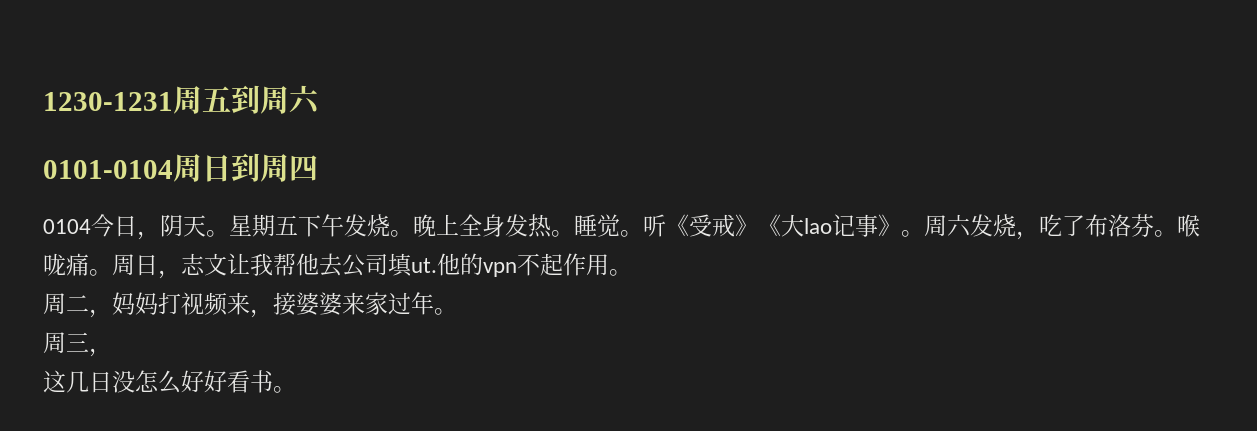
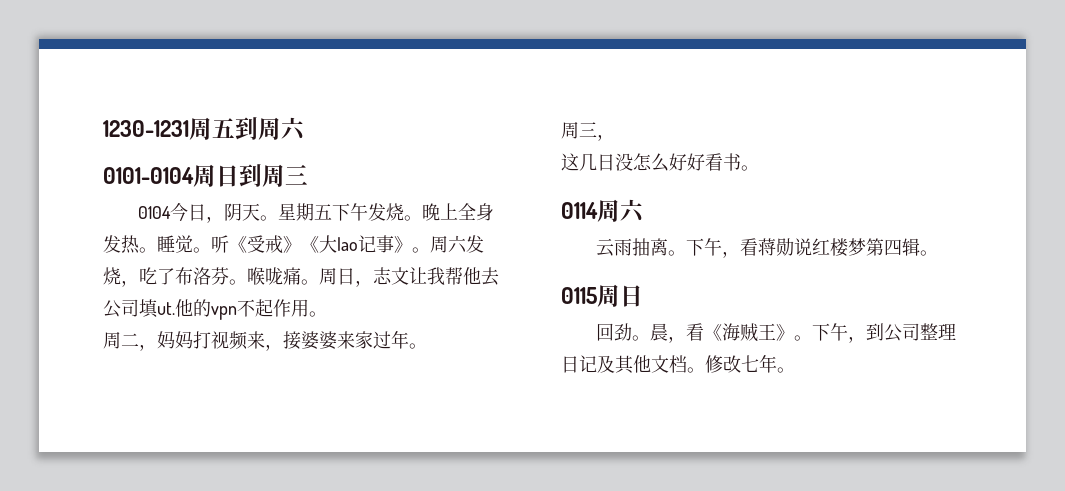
- 0101-0104周日到周四
+ 0101-0104周日到周三
+ 0114周六
+ 云雨抽离。下午，看蒋勋说红楼梦第四辑。
+ 0115周日
+ 回劲。晨，看《海贼王》。下午，到公司整理日记及其他文档。修改七年。

